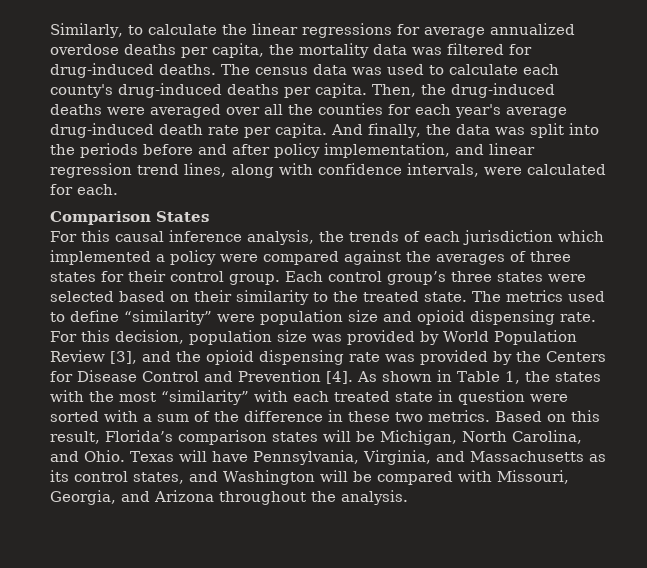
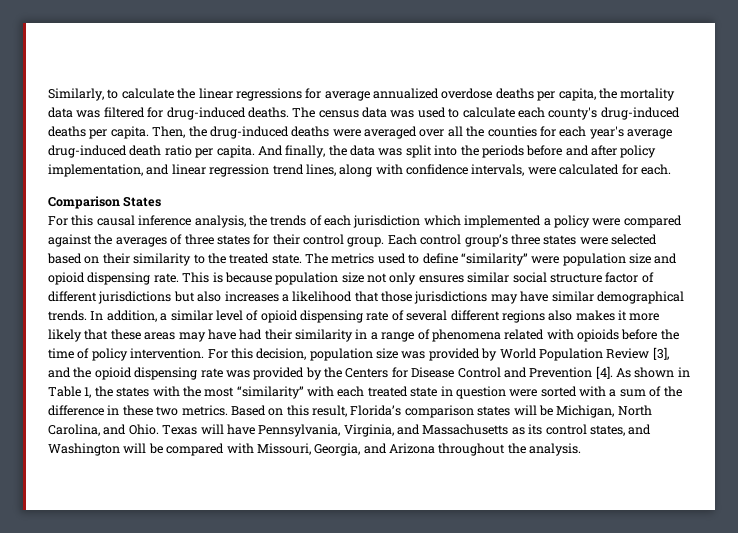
- Then, the drug-induced deaths were averaged over all the counties for each year's average drug-induced death rate per capita.
+ Then, the drug-induced deaths were averaged over all the counties for each year's average drug-induced death ratio per capita.
+ This is because population size not only ensures similar social structure factor of different jurisdictions but also increases a likelihood that those jurisdictions may have similar demographical trends. In addition, a similar level of opioid dispensing rate of several different regions also makes it more likely that these areas may have had their similarity in a range of phenomena related with opioids before the time of policy intervention.

